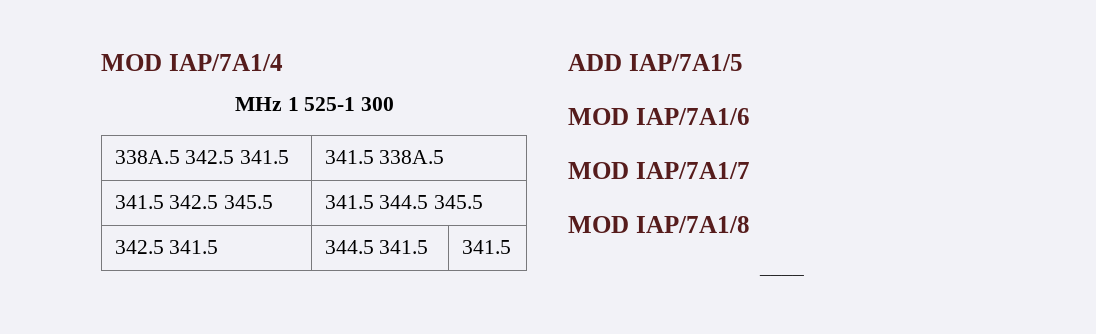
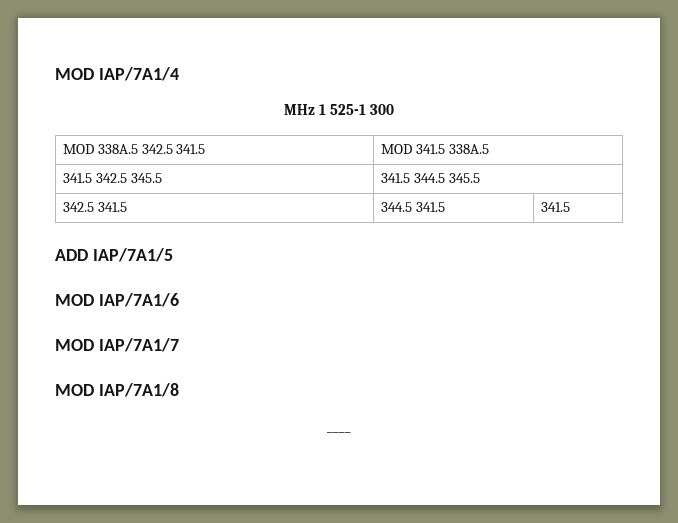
- 338A.5 342.5 341.5 | 341.5 338A.5
+ MOD 338A.5 342.5 341.5 | MOD 341.5 338A.5

